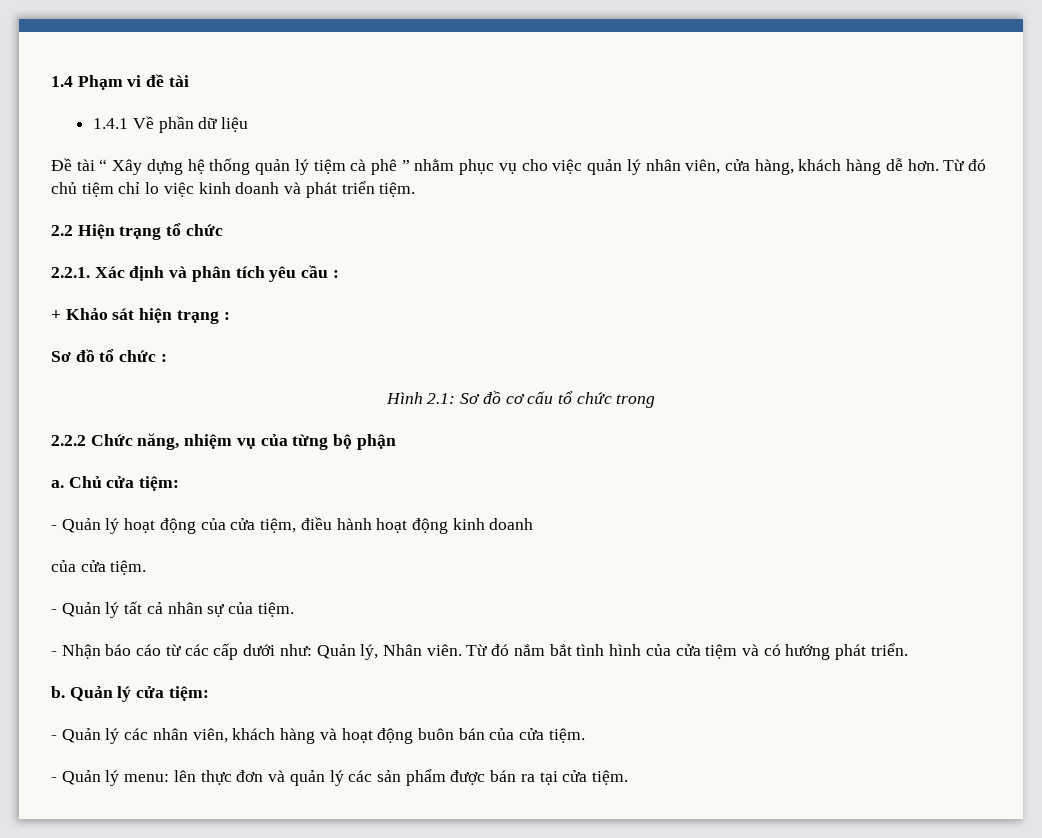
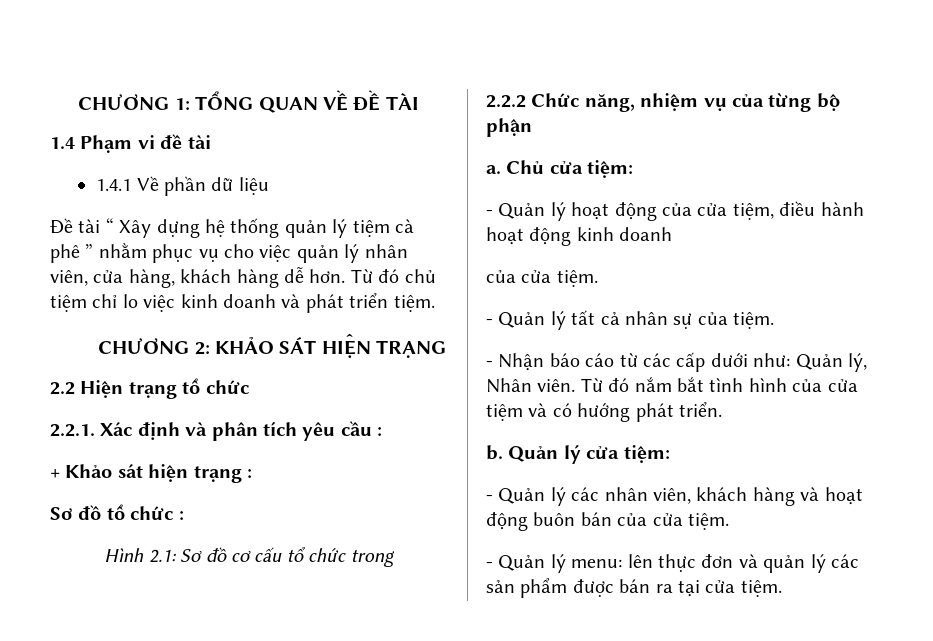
+ CHƯƠNG 1: TỔNG QUAN VỀ ĐỀ TÀI
+ CHƯƠNG 2: KHẢO SÁT HIỆN TRẠNG

